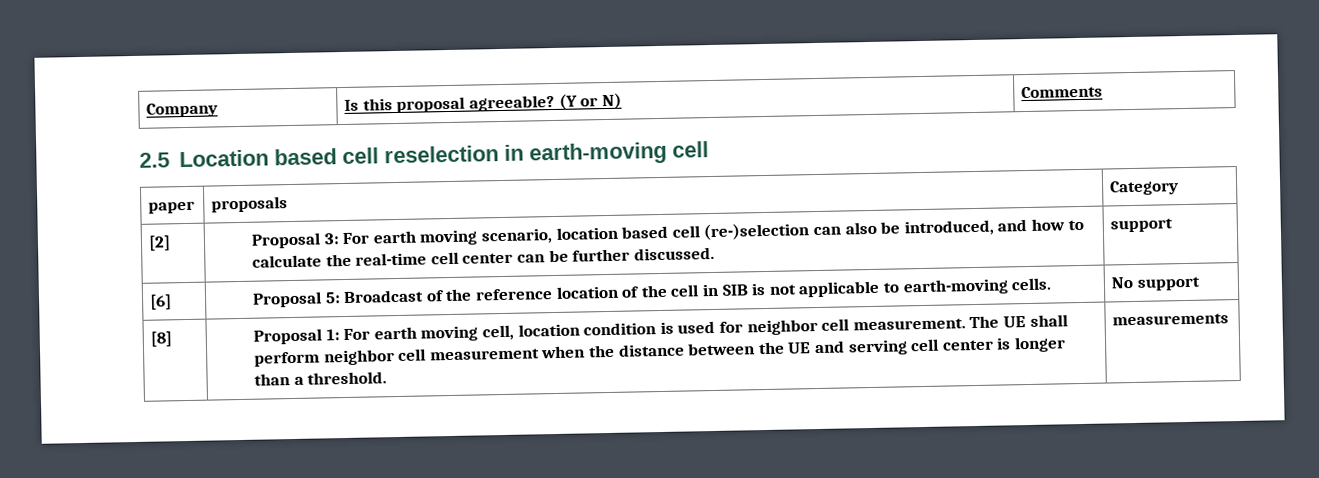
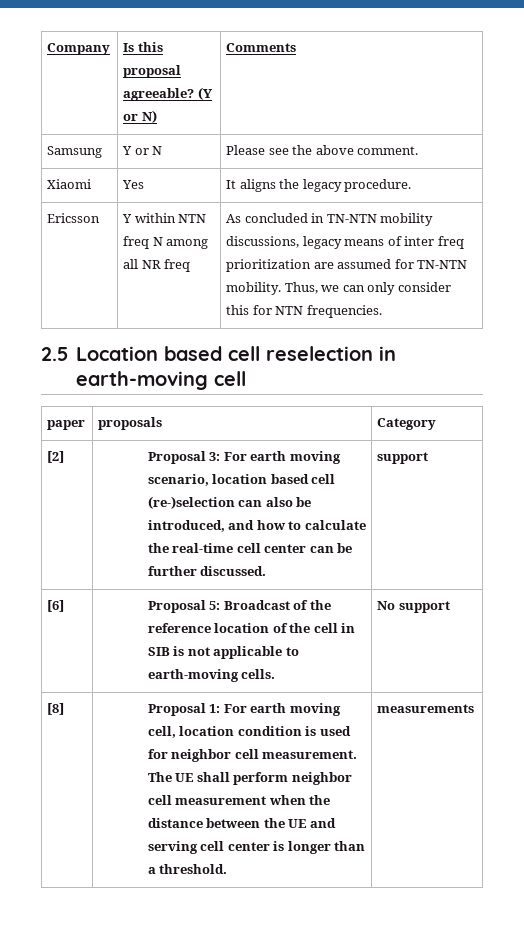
+ Samsung | Y or N | Please see the above comment.
+ Xiaomi | Yes | It aligns the legacy procedure.
+ Ericsson | Y within NTN freq N among all NR freq | As concluded in TN-NTN mobility discussions, legacy means of inter freq prioritization are assumed for TN-NTN mobility. Thus, we can only consider this for NTN frequencies.

